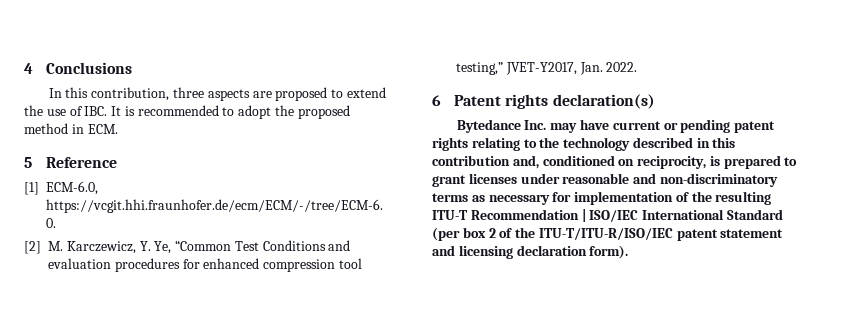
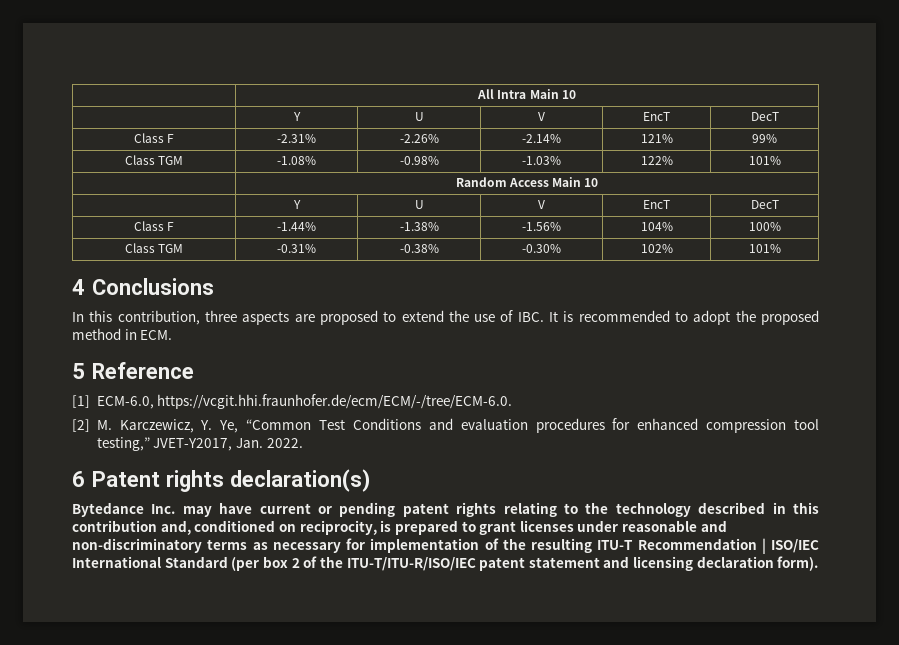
+ | All Intra Main 10
+ | Y | U | V | EncT | DecT
+ Class F | -2.31% | -2.26% | -2.14% | 121% | 99%
+ Class TGM | -1.08% | -0.98% | -1.03% | 122% | 101%
+ | Random Access Main 10
+ | Y | U | V | EncT | DecT
+ Class F | -1.44% | -1.38% | -1.56% | 104% | 100%
+ Class TGM | -0.31% | -0.38% | -0.30% | 102% | 101%

